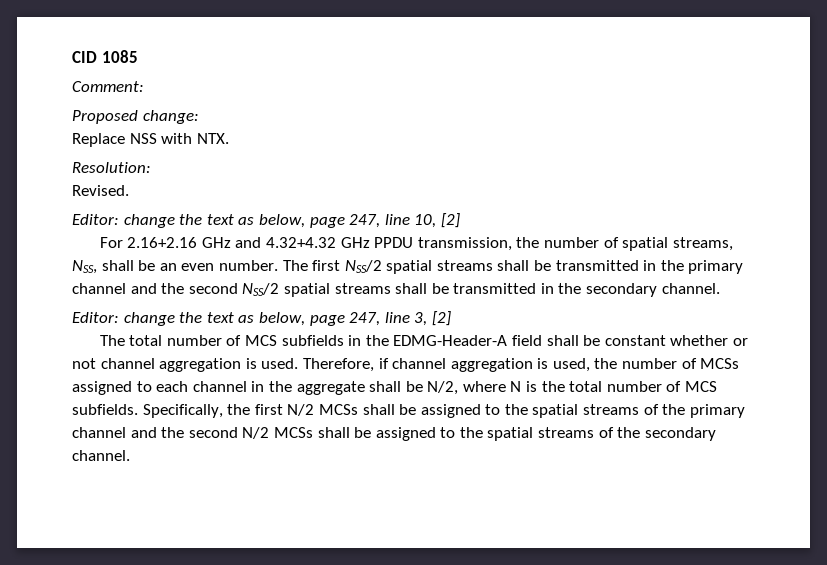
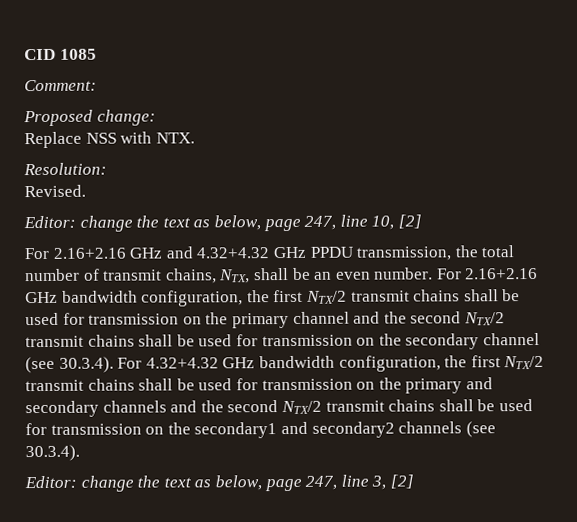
- For 2.16+2.16 GHz and 4.32+4.32 GHz PPDU transmission, the number of spatial streams, NSS, shall be an even number.
+ For 2.16+2.16 GHz and 4.32+4.32 GHz PPDU transmission, the total number of transmit chains, NTX, shall be an even number.
- The first NSS/2 spatial streams shall be transmitted in the primary channel and the second NSS/2 spatial streams shall be transmitted in the secondary channel.
+ For 2.16+2.16 GHz bandwidth configuration, the first NTX/2 transmit chains shall be used for transmission on the primary channel and the second NTX/2 transmit chains shall be used for transmission on the secondary channel (see 30.3.4). For 4.32+4.32 GHz bandwidth configuration, the first NTX/2 transmit chains shall be used for transmission on the primary and secondary channels and the second NTX/2 transmit chains shall be used for transmission on the secondary1 and secondary2 channels (see 30.3.4).
- The total number of MCS subfields in the EDMG-Header-A field shall be constant whether or not channel aggregation is used. Therefore, if channel aggregation is used, the number of MCSs assigned to each channel in the aggregate shall be N/2, where N is the total number of MCS subfields. Specifically, the first N/2 MCSs shall be assigned to the spatial streams of the primary channel and the second N/2 MCSs shall be assigned to the spatial streams of the secondary channel.

